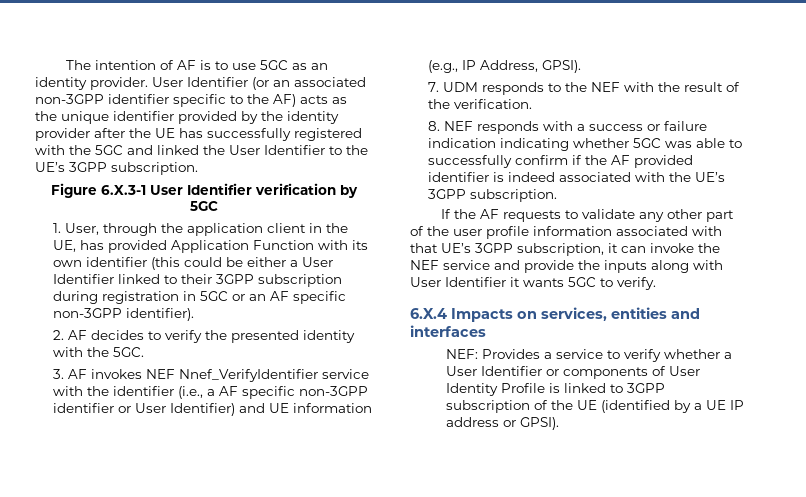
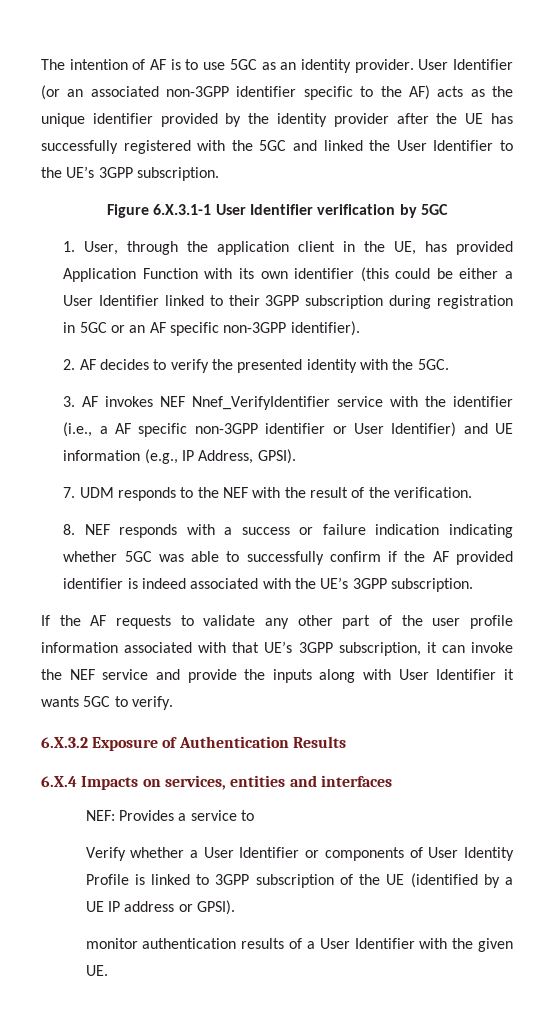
- Figure 6.X.3-1 User Identifier verification by 5GC
+ Figure 6.X.3.1-1 User Identifier verification by 5GC
+ 6.X.3.2 Exposure of Authentication Results
- NEF: Provides a service to verify whether a User Identifier or components of User Identity Profile is linked to 3GPP subscription of the UE (identified by a UE IP address or GPSI).
+ NEF: Provides a service to
+ Verify whether a User Identifier or components of User Identity Profile is linked to 3GPP subscription of the UE (identified by a UE IP address or GPSI).
+ monitor authentication results of a User Identifier with the given UE.

